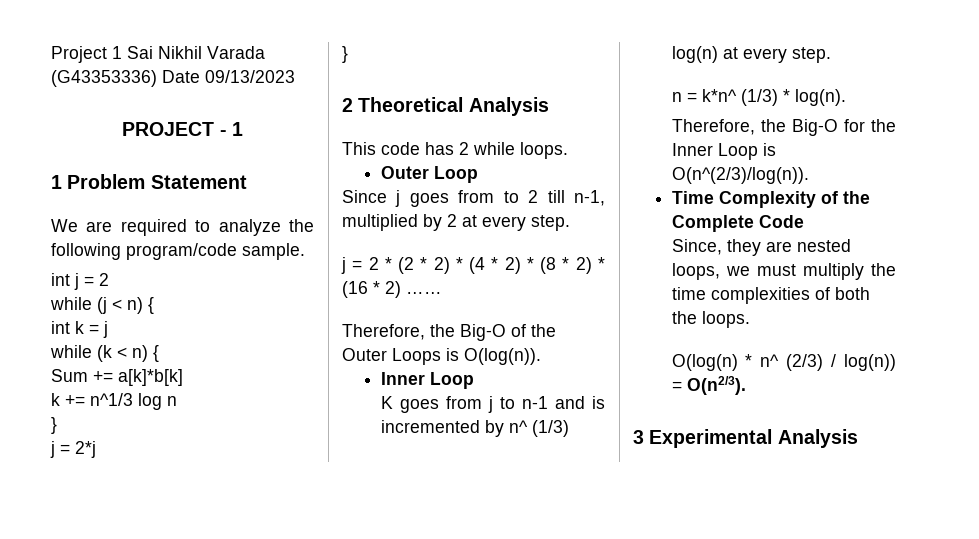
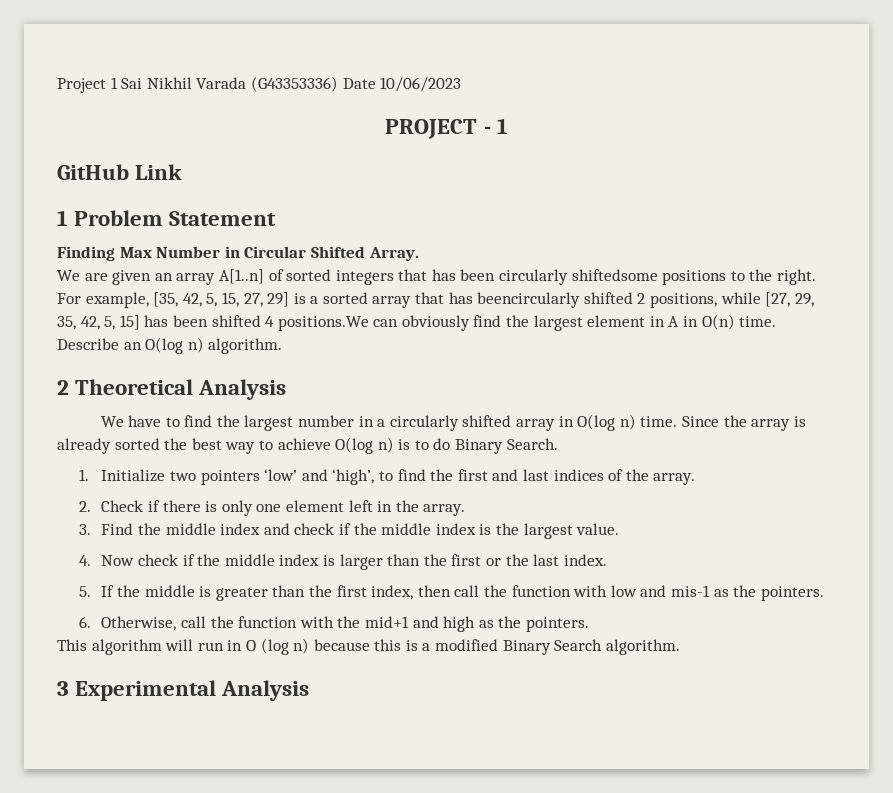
- Project 1 Sai Nikhil Varada (G43353336) Date 09/13/2023
+ Project 1 Sai Nikhil Varada (G43353336) Date 10/06/2023
+ GitHub Link
- We are required to analyze the following program/code sample.
- int j = 2
- while (j < n) {
- int k = j
- while (k < n) {
- Sum += a[k]*b[k]
- k += n^1/3 log n
- }
- j = 2*j
- }
+ Finding Max Number in Circular Shifted Array.
+ We are given an array A[1..n] of sorted integers that has been circularly shiftedsome positions to the right. For example, [35, 42, 5, 15, 27, 29] is a sorted array that has beencircularly shifted 2 positions, while [27, 29, 35, 42, 5, 15] has been shifted 4 positions.We can obviously find the largest element in A in O(n) time. Describe an O(log n) algorithm.
  2 Theoretical Analysis
- This code has 2 while loops.
- Outer Loop
- Since j goes from to 2 till n-1, multiplied by 2 at every step.
- j = 2 * (2 * 2) * (4 * 2) * (8 * 2) * (16 * 2) ……
- Therefore, the Big-O of the Outer Loops is O(log(n)).
- Inner Loop
- K goes from j to n-1 and is incremented by n^ (1/3) log(n) at every step.
- n = k*n^ (1/3) * log(n).
- Therefore, the Big-O for the Inner Loop is O(n^(2/3)/log(n)).
- Time Complexity of the Complete Code
- Since, they are nested loops, we must multiply the time complexities of both the loops.
- O(log(n) * n^ (2/3) / log(n)) = O(n2/3).
+ We have to find the largest number in a circularly shifted array in O(log n) time. Since the array is already sorted the best way to achieve O(log n) is to do Binary Search.
+ 1. Initialize two pointers ‘low’ and ‘high’, to find the first and last indices of the array.
+ 2. Check if there is only one element left in the array.
+ 3. Find the middle index and check if the middle index is the largest value.
+ 4. Now check if the middle index is larger than the first or the last index.
+ 5. If the middle is greater than the first index, then call the function with low and mis-1 as the pointers.
+ 6. Otherwise, call the function with the mid+1 and high as the pointers.
+ This algorithm will run in O (log n) because this is a modified Binary Search algorithm.

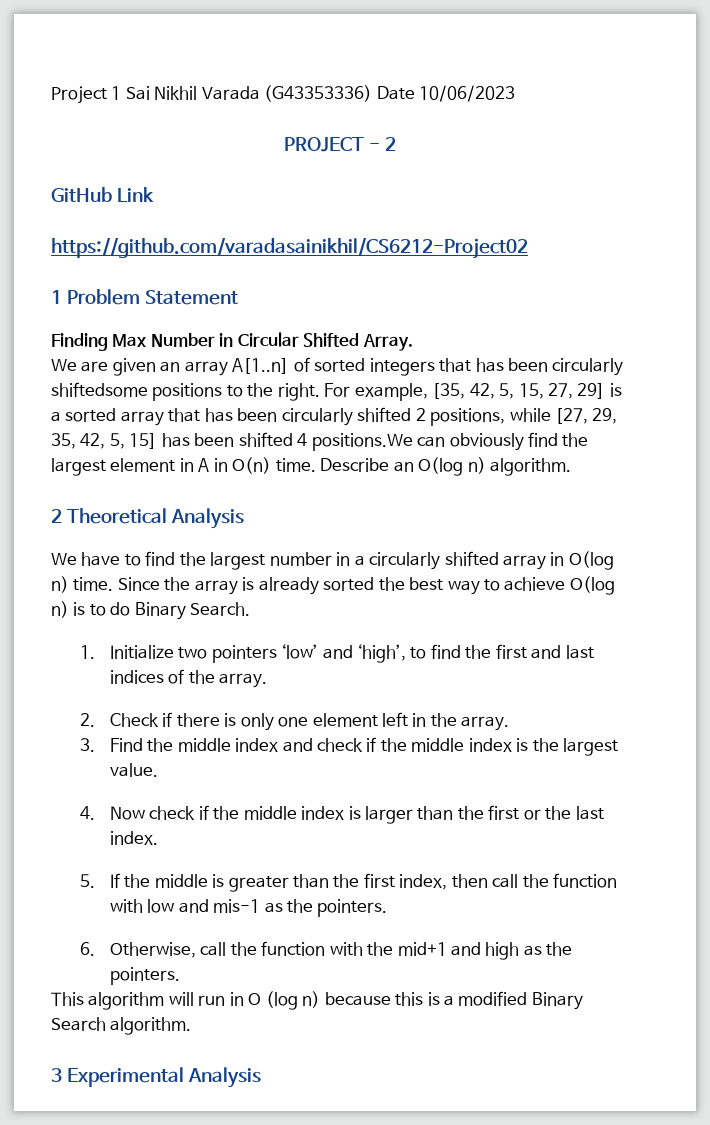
- PROJECT - 1
+ PROJECT - 2
+ https://github.com/varadasainikhil/CS6212-Project02
- For example, [35, 42, 5, 15, 27, 29] is a sorted array that has beencircularly shifted 2 positions, while [27, 29, 35, 42, 5, 15] has been shifted 4 positions.We can obviously find the largest element in A in O(n) time.
+ For example, [35, 42, 5, 15, 27, 29] is a sorted array that has been circularly shifted 2 positions, while [27, 29, 35, 42, 5, 15] has been shifted 4 positions.We can obviously find the largest element in A in O(n) time.

